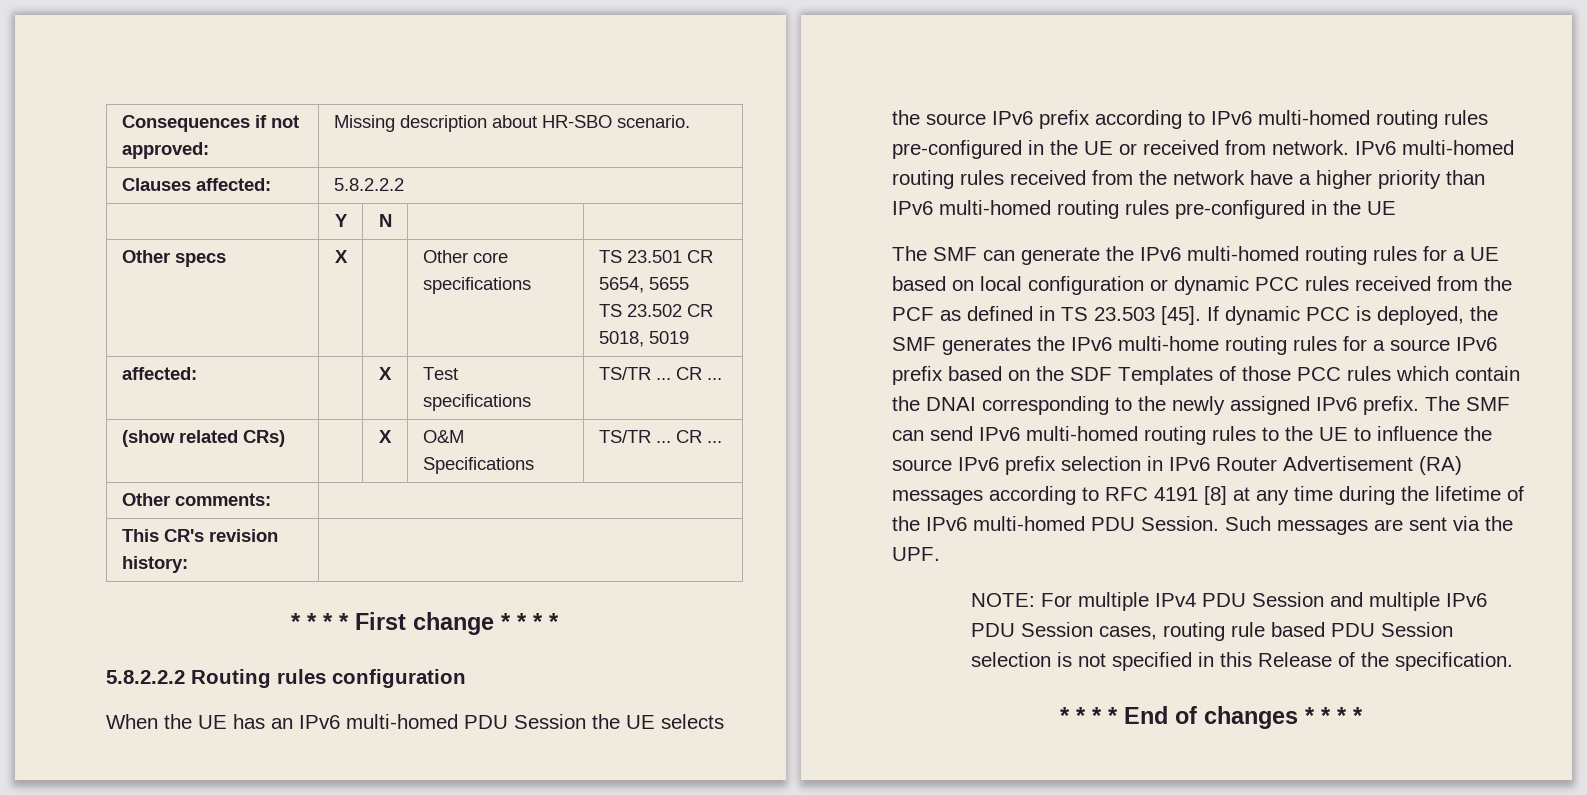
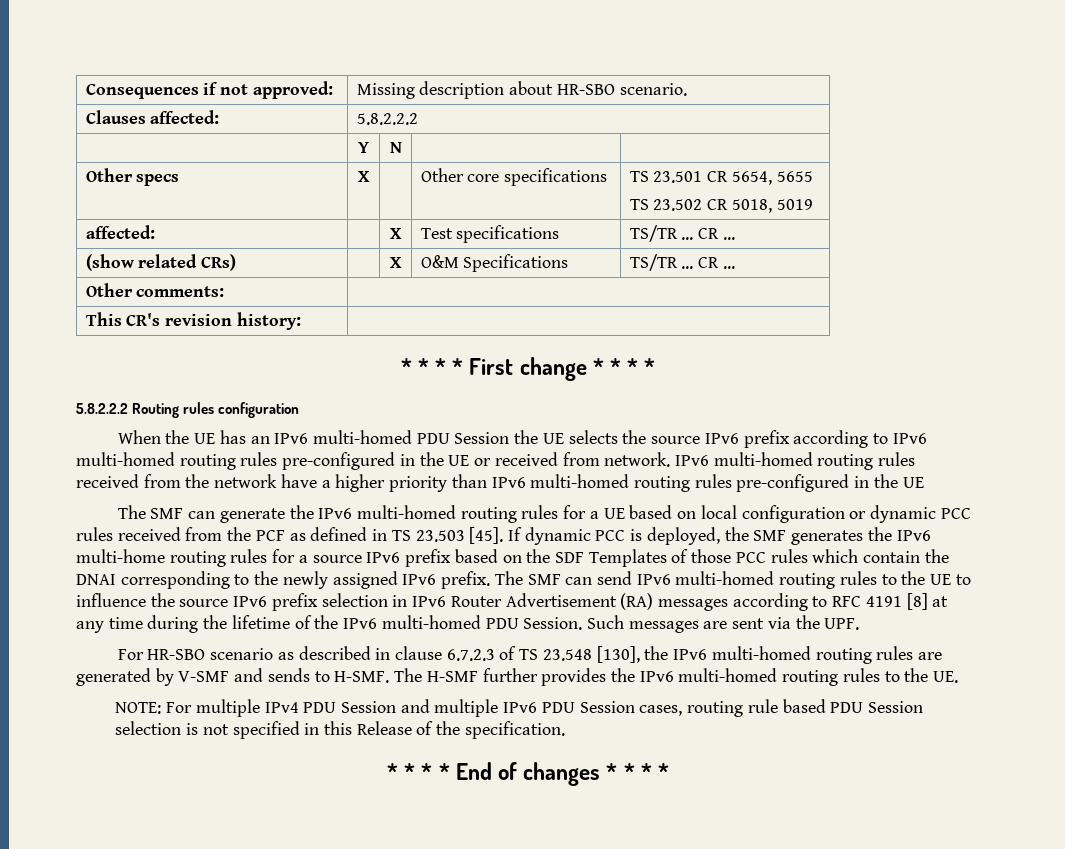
+ For HR-SBO scenario as described in clause 6.7.2.3 of TS 23.548 [130], the IPv6 multi-homed routing rules are generated by V-SMF and sends to H-SMF. The H-SMF further provides the IPv6 multi-homed routing rules to the UE.

